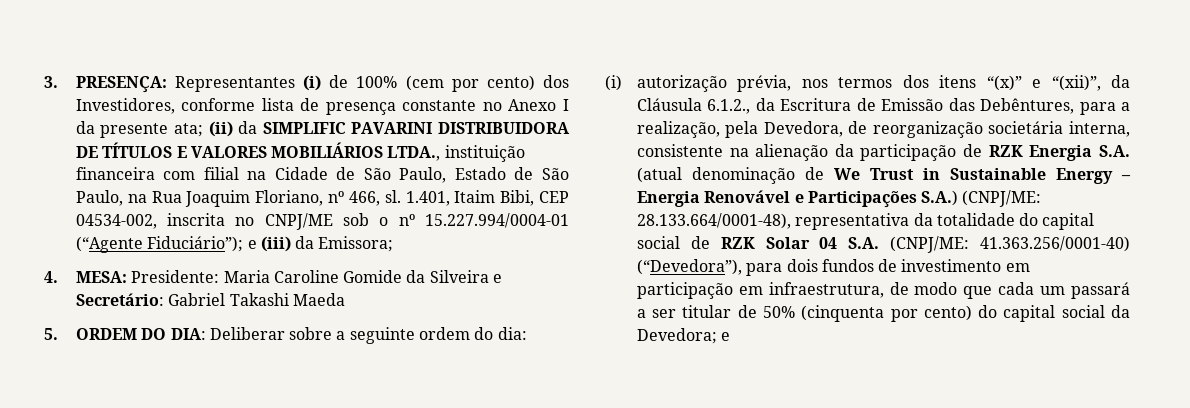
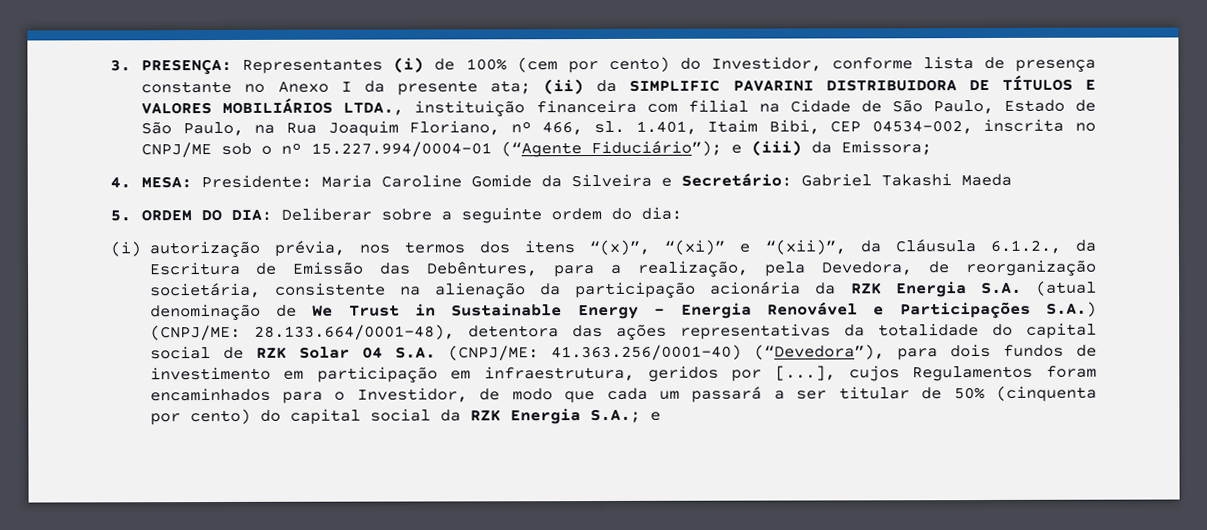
- 3. PRESENÇA: Representantes (i) de 100% (cem por cento) dos Investidores, conforme lista de presença constante no Anexo I da presente ata; (ii) da SIMPLIFIC PAVARINI DISTRIBUIDORA DE TÍTULOS E VALORES MOBILIÁRIOS LTDA., instituição financeira com filial na Cidade de São Paulo, Estado de São Paulo, na Rua Joaquim Floriano, nº 466, sl.
+ 3. PRESENÇA: Representantes (i) de 100% (cem por cento) do Investidor, conforme lista de presença constante no Anexo I da presente ata; (ii) da SIMPLIFIC PAVARINI DISTRIBUIDORA DE TÍTULOS E VALORES MOBILIÁRIOS LTDA., instituição financeira com filial na Cidade de São Paulo, Estado de São Paulo, na Rua Joaquim Floriano, nº 466, sl.
- (i) autorização prévia, nos termos dos itens “(x)” e “(xii)”, da Cláusula 6.1.2., da Escritura de Emissão das Debêntures, para a realização, pela Devedora, de reorganização societária interna, consistente na alienação da participação de RZK Energia S.A. (atual denominação de We Trust in Sustainable Energy – Energia Renovável e Participações S.A.) (CNPJ/ME:
+ (i) autorização prévia, nos termos dos itens “(x)”, “(xi)” e “(xii)”, da Cláusula 6.1.2., da Escritura de Emissão das Debêntures, para a realização, pela Devedora, de reorganização societária, consistente na alienação da participação acionária da RZK Energia S.A. (atual denominação de We Trust in Sustainable Energy – Energia Renovável e Participações S.A.) (CNPJ/ME:
- 28.133.664/0001-48), representativa da totalidade do capital social de RZK Solar 04 S.A. (CNPJ/ME:
+ 28.133.664/0001-48), detentora das ações representativas da totalidade do capital social de RZK Solar 04 S.A. (CNPJ/ME:
- 41.363.256/0001-40) (“Devedora”), para dois fundos de investimento em participação em infraestrutura, de modo que cada um passará a ser titular de 50% (cinquenta por cento) do capital social da Devedora;
+ 41.363.256/0001-40) (“Devedora”), para dois fundos de investimento em participação em infraestrutura, geridos por [...], cujos Regulamentos foram encaminhados para o Investidor, de modo que cada um passará a ser titular de 50% (cinquenta por cento) do capital social da RZK Energia S.A.;

